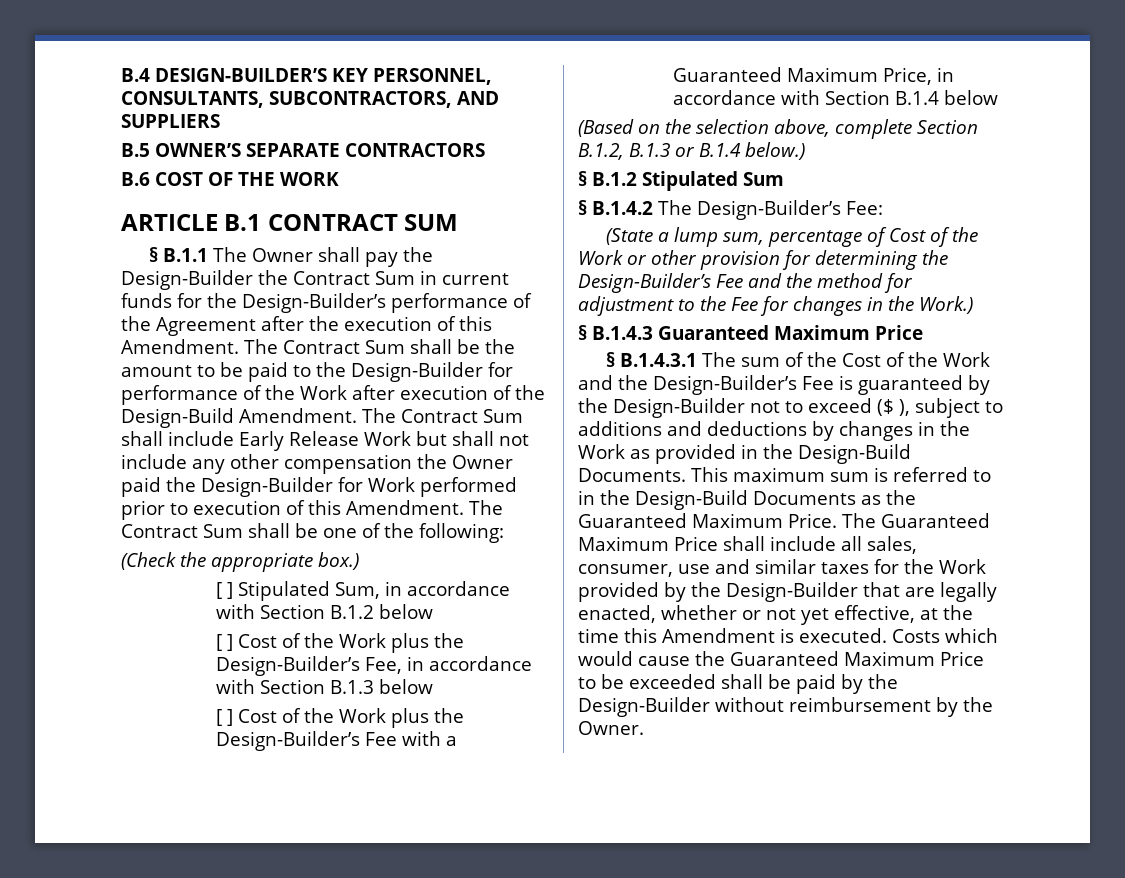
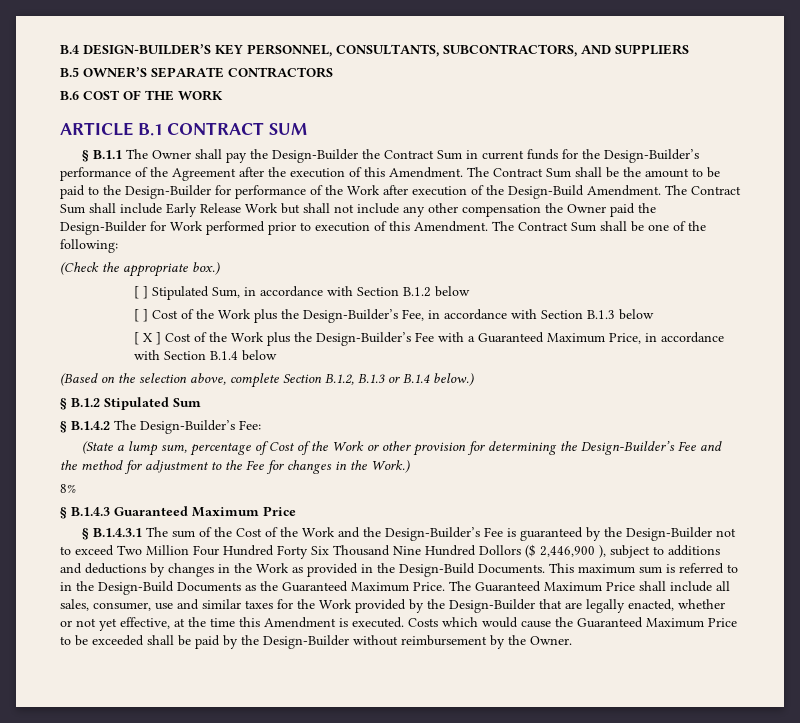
- [ ] Cost of the Work plus the Design-Builder’s Fee with a Guaranteed Maximum Price, in accordance with Section B.1.4 below
+ [ X ] Cost of the Work plus the Design-Builder’s Fee with a Guaranteed Maximum Price, in accordance with Section B.1.4 below
+ 8%
- § B.1.4.3.1 The sum of the Cost of the Work and the Design-Builder’s Fee is guaranteed by the Design-Builder not to exceed ($ ), subject to additions and deductions by changes in the Work as provided in the Design-Build Documents.
+ § B.1.4.3.1 The sum of the Cost of the Work and the Design-Builder’s Fee is guaranteed by the Design-Builder not to exceed Two Million Four Hundred Forty Six Thousand Nine Hundred Dollors ($ 2,446,900 ), subject to additions and deductions by changes in the Work as provided in the Design-Build Documents.

